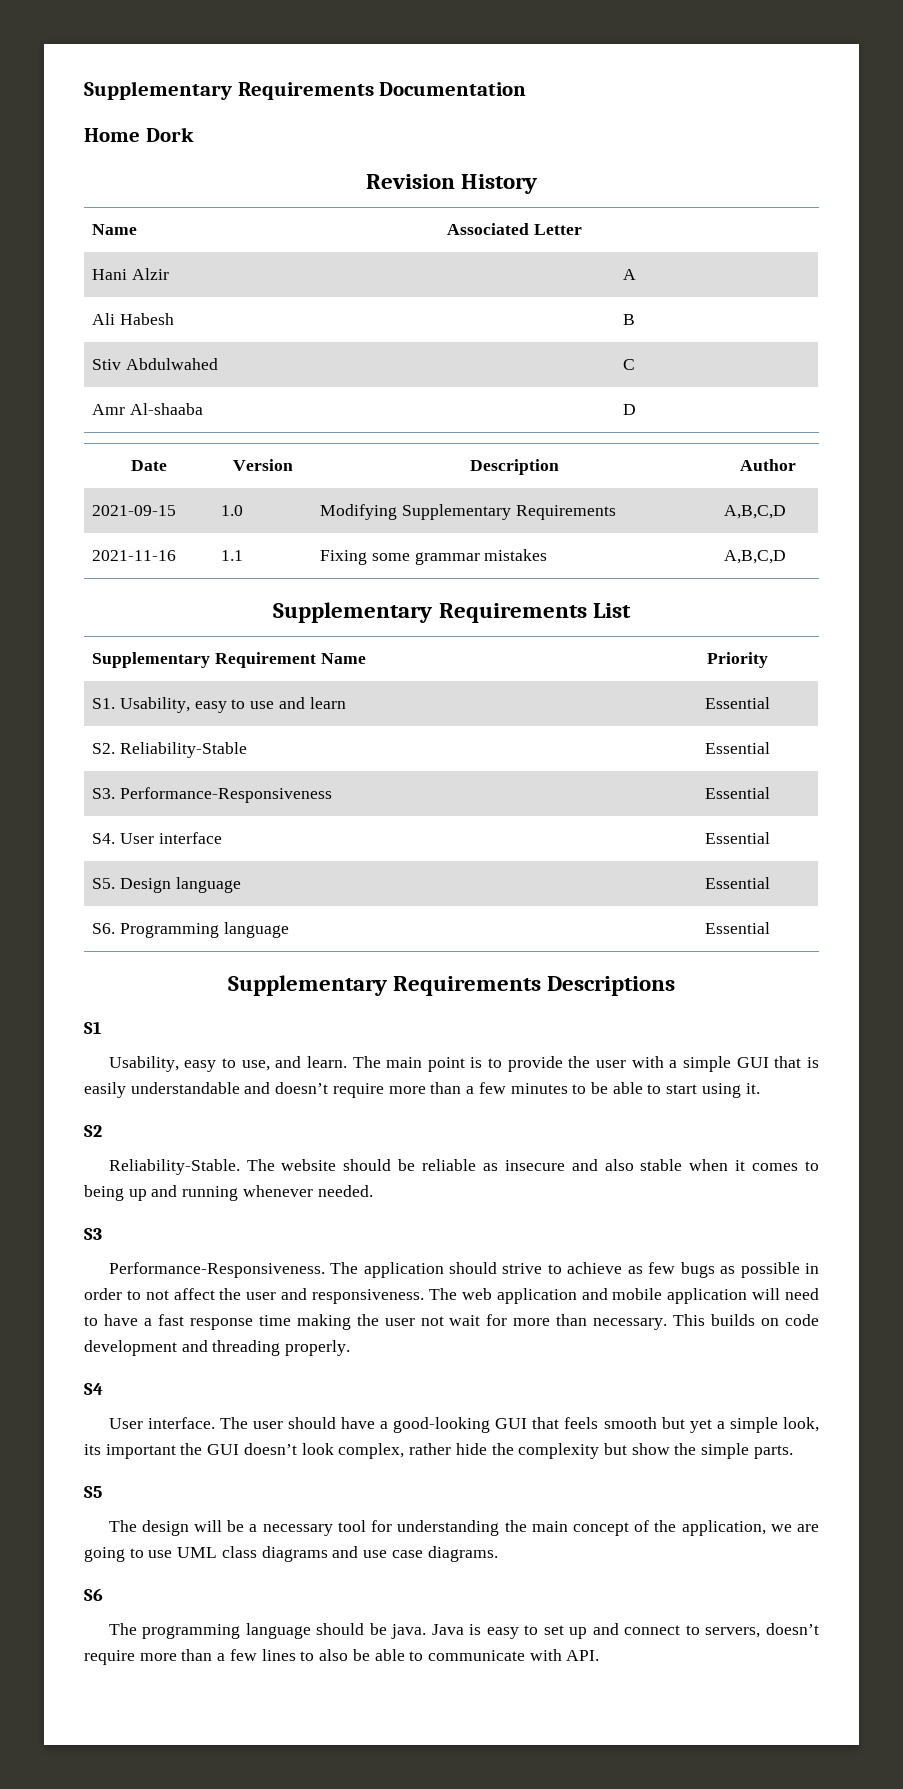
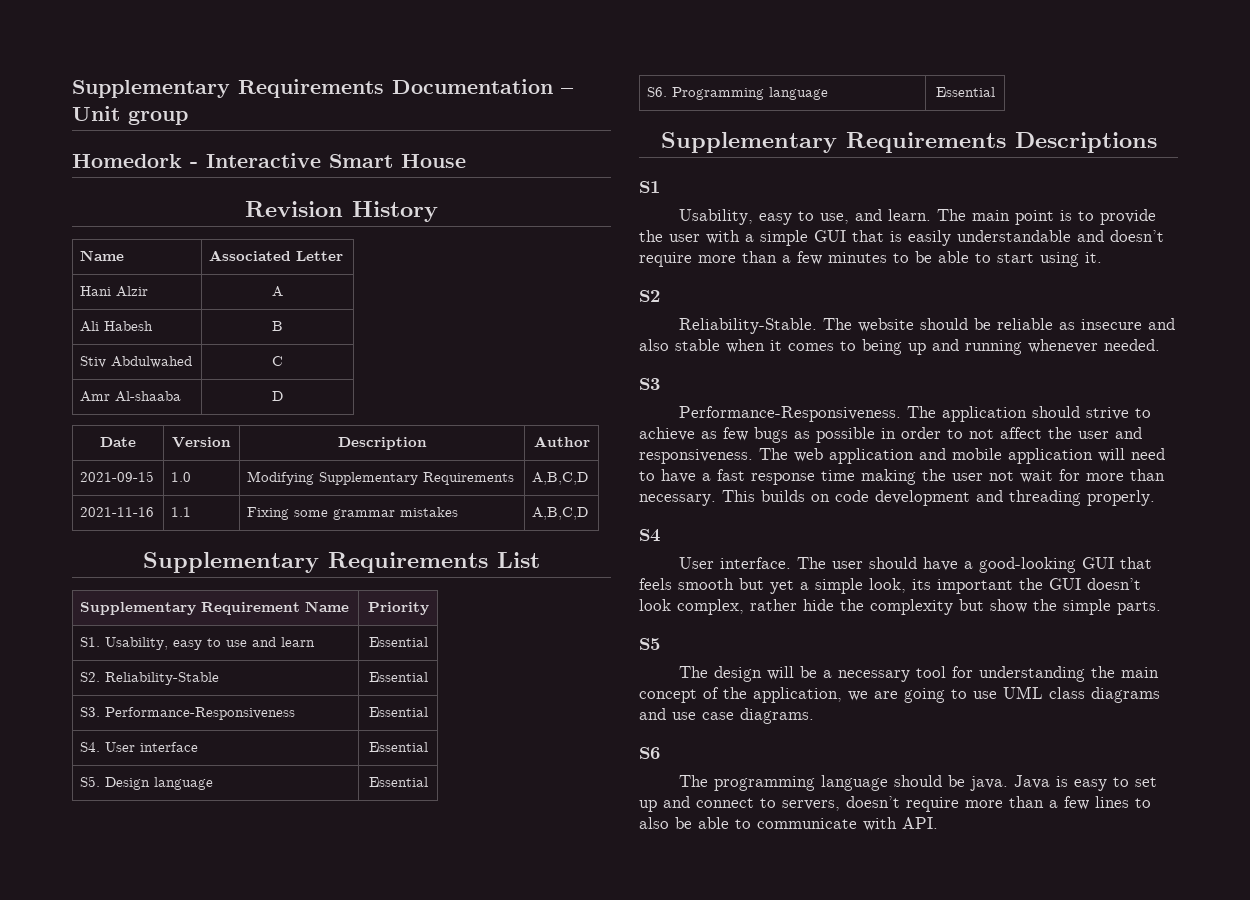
- Supplementary Requirements Documentation
- Home Dork
+ Supplementary Requirements Documentation – Unit group
+ Homedork - Interactive Smart House

